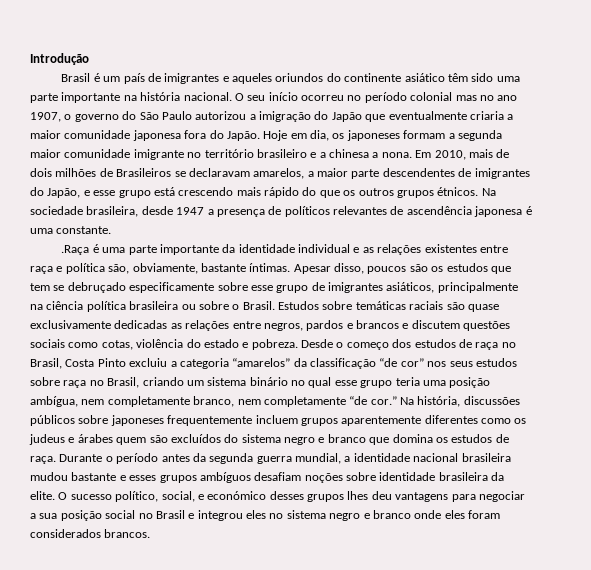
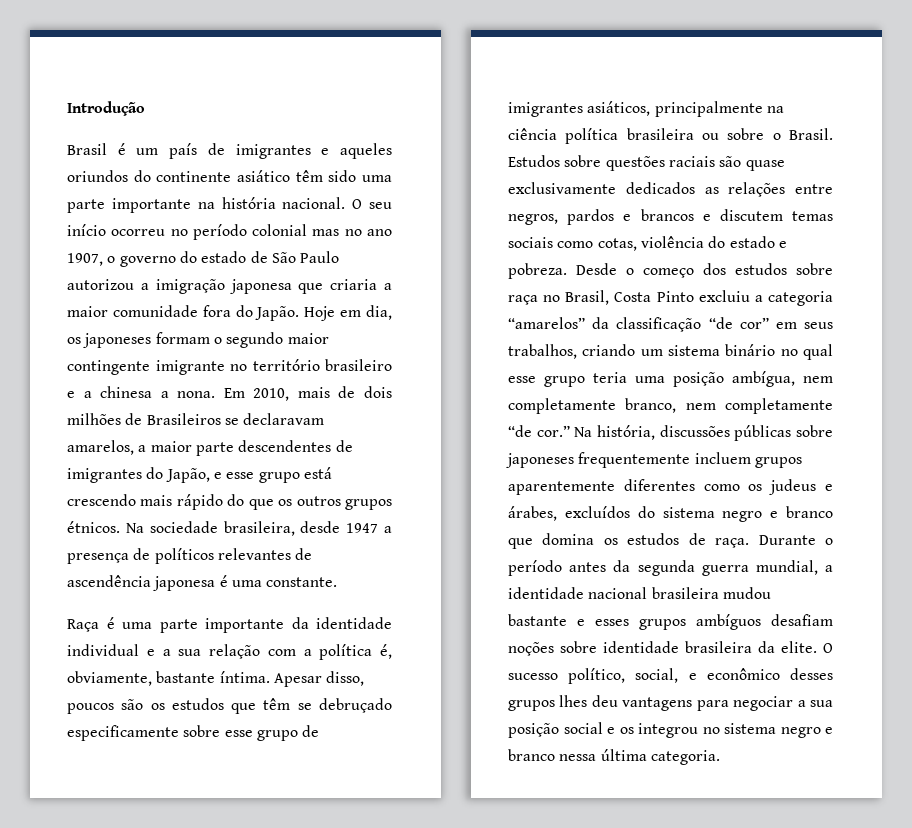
- O seu início ocorreu no período colonial mas no ano 1907, o governo do São Paulo autorizou a imigração do Japão que eventualmente criaria a maior comunidade japonesa fora do Japão.
+ O seu início ocorreu no período colonial mas no ano 1907, o governo do estado de São Paulo autorizou a imigração japonesa que criaria a maior comunidade fora do Japão.
- Hoje em dia, os japoneses formam a segunda maior comunidade imigrante no território brasileiro e a chinesa a nona.
+ Hoje em dia, os japoneses formam o segundo maior contingente imigrante no território brasileiro e a chinesa a nona.
- .Raça é uma parte importante da identidade individual e as relações existentes entre raça e política são, obviamente, bastante íntimas.
+ Raça é uma parte importante da identidade individual e a sua relação com a política é, obviamente, bastante íntima.
- Apesar disso, poucos são os estudos que tem se debruçado especificamente sobre esse grupo de imigrantes asiáticos, principalmente na ciência política brasileira ou sobre o Brasil.
+ Apesar disso, poucos são os estudos que têm se debruçado especificamente sobre esse grupo de imigrantes asiáticos, principalmente na ciência política brasileira ou sobre o Brasil.
- Estudos sobre temáticas raciais são quase exclusivamente dedicadas as relações entre negros, pardos e brancos e discutem questões sociais como cotas, violência do estado e pobreza.
+ Estudos sobre questões raciais são quase exclusivamente dedicados as relações entre negros, pardos e brancos e discutem temas sociais como cotas, violência do estado e pobreza.
- Desde o começo dos estudos de raça no Brasil, Costa Pinto excluiu a categoria “amarelos” da classificação “de cor” nos seus estudos sobre raça no Brasil, criando um sistema binário no qual esse grupo teria uma posição ambígua, nem completamente branco, nem completamente “de cor.”
+ Desde o começo dos estudos sobre raça no Brasil, Costa Pinto excluiu a categoria “amarelos” da classificação “de cor” em seus trabalhos, criando um sistema binário no qual esse grupo teria uma posição ambígua, nem completamente branco, nem completamente “de cor.”
- Na história, discussões públicos sobre japoneses frequentemente incluem grupos aparentemente diferentes como os judeus e árabes quem são excluídos do sistema negro e branco que domina os estudos de raça.
+ Na história, discussões públicas sobre japoneses frequentemente incluem grupos aparentemente diferentes como os judeus e árabes, excluídos do sistema negro e branco que domina os estudos de raça.
- O sucesso político, social, e económico desses grupos lhes deu vantagens para negociar a sua posição social no Brasil e integrou eles no sistema negro e branco onde eles foram considerados brancos.
+ O sucesso político, social, e econômico desses grupos lhes deu vantagens para negociar a sua posição social e os integrou no sistema negro e branco nessa última categoria.

